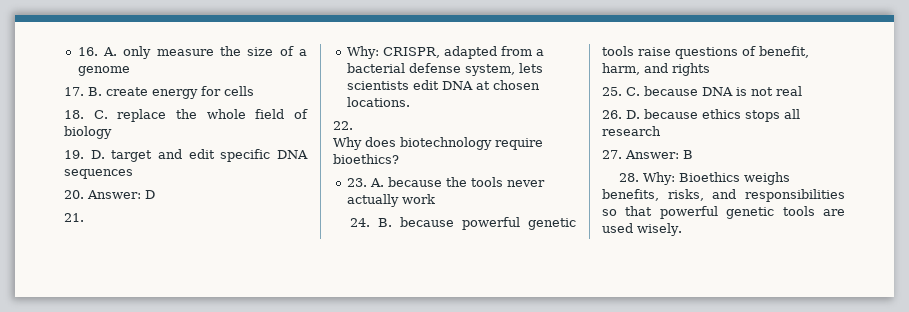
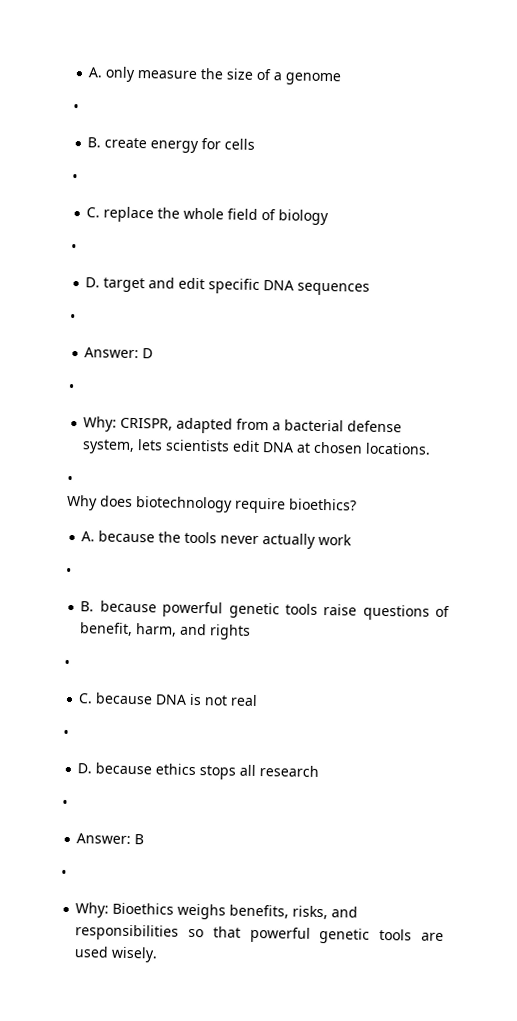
- 16. A. only measure the size of a genome
- 17. B. create energy for cells
- 18. C. replace the whole field of biology
- 19. D. target and edit specific DNA sequences
- 20. Answer: D
- 21.
+ A. only measure the size of a genome
+ •
+ B. create energy for cells
+ •
+ C. replace the whole field of biology
+ •
+ D. target and edit specific DNA sequences
+ •
+ Answer: D
+ •
  Why: CRISPR, adapted from a bacterial defense system, lets scientists edit DNA at chosen locations.
- 22.
+ •
- 23. A. because the tools never actually work
- 24. B. because powerful genetic tools raise questions of benefit, harm, and rights
- 25. C. because DNA is not real
- 26. D. because ethics stops all research
- 27. Answer: B
- 28. Why: Bioethics weighs benefits, risks, and responsibilities so that powerful genetic tools are used wisely.
+ A. because the tools never actually work
+ •
+ B. because powerful genetic tools raise questions of benefit, harm, and rights
+ •
+ C. because DNA is not real
+ •
+ D. because ethics stops all research
+ •
+ Answer: B
+ •
+ Why: Bioethics weighs benefits, risks, and responsibilities so that powerful genetic tools are used wisely.

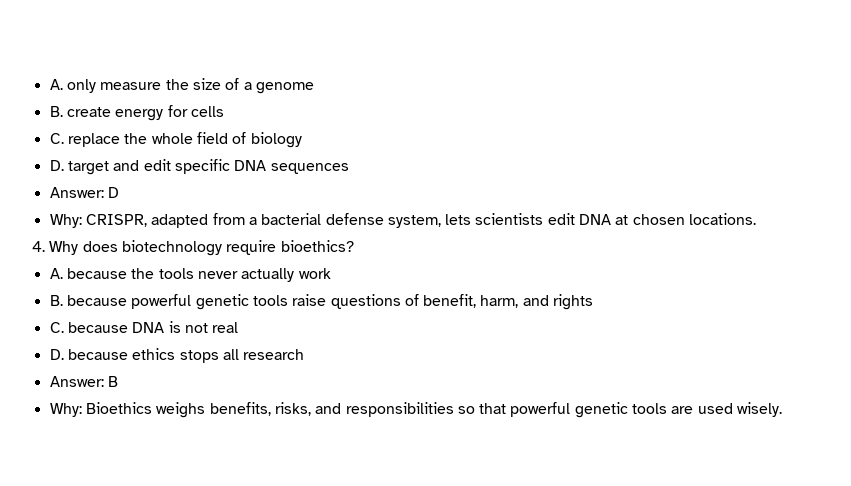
  A. only measure the size of a genome
- •
  B. create energy for cells
- •
  C. replace the whole field of biology
- •
  D. target and edit specific DNA sequences
- •
  Answer: D
- •
  Why: CRISPR, adapted from a bacterial defense system, lets scientists edit DNA at chosen locations.
- •
- Why does biotechnology require bioethics?
+ 4. Why does biotechnology require bioethics?
  A. because the tools never actually work
- •
  B. because powerful genetic tools raise questions of benefit, harm, and rights
- •
  C. because DNA is not real
- •
  D. because ethics stops all research
- •
  Answer: B
- •

